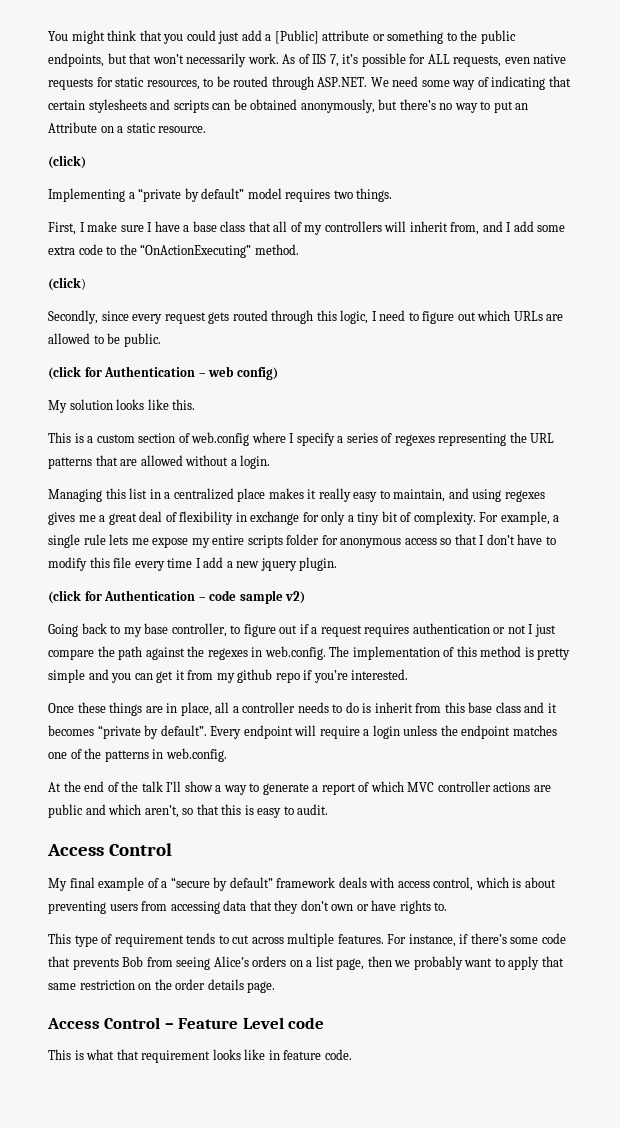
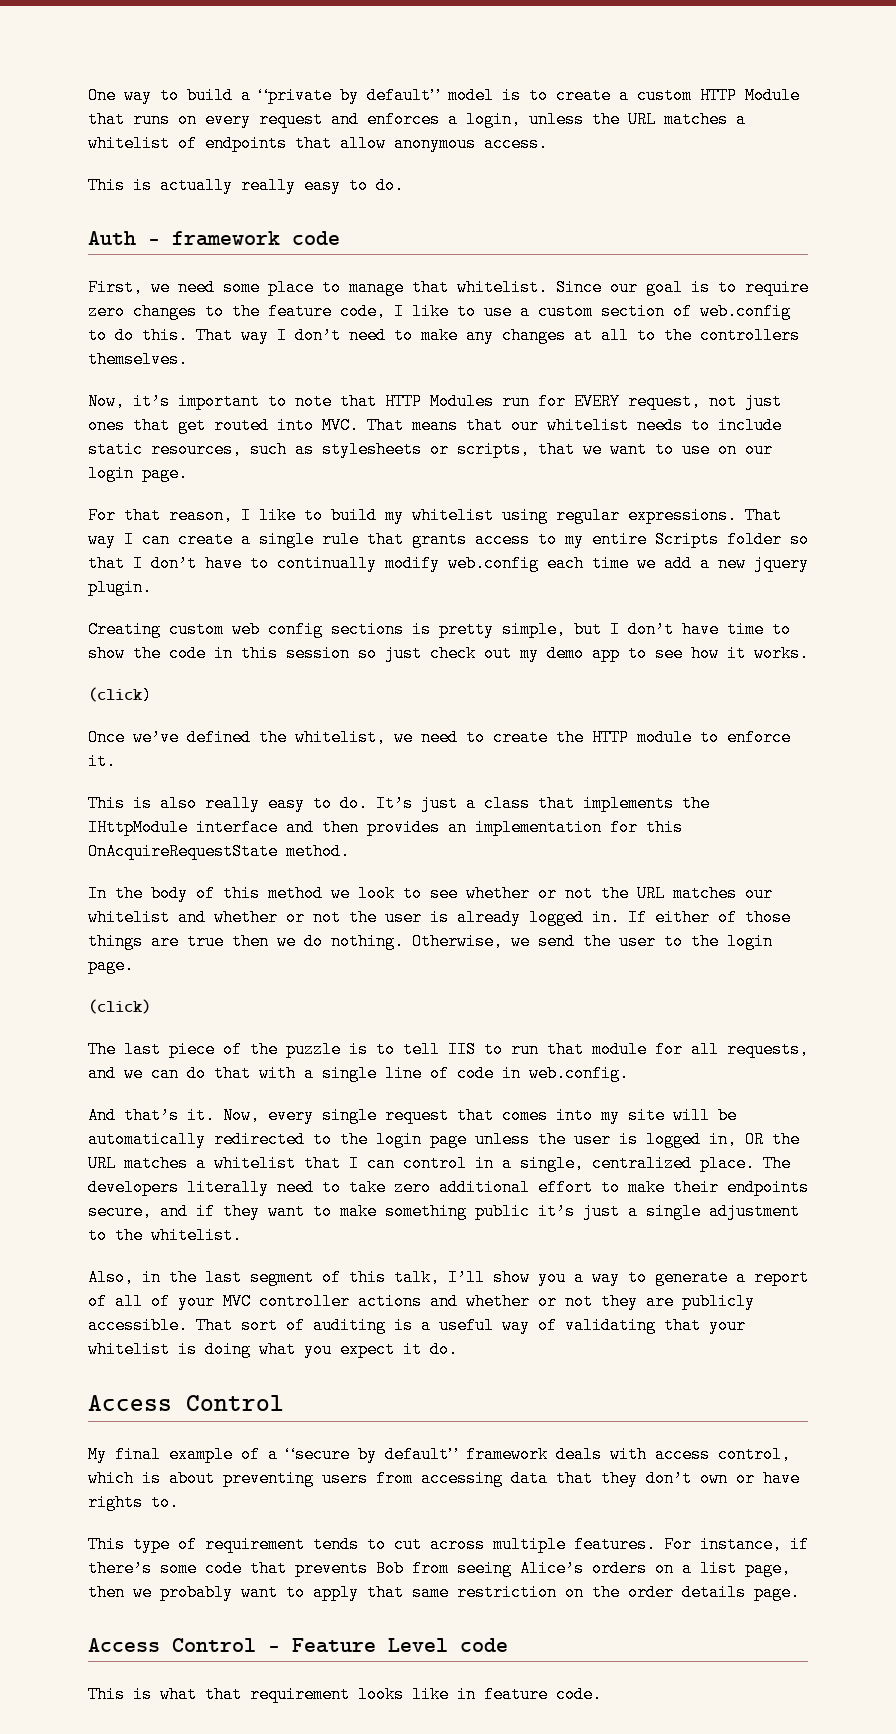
- You might think that you could just add a [Public] attribute or something to the public endpoints, but that won’t necessarily work. As of IIS 7, it’s possible for ALL requests, even native requests for static resources, to be routed through ASP.NET. We need some way of indicating that certain stylesheets and scripts can be obtained anonymously, but there’s no way to put an Attribute on a static resource.
- (click)
- Implementing a “private by default” model requires two things.
- First, I make sure I have a base class that all of my controllers will inherit from, and I add some extra code to the “OnActionExecuting” method.
- (click)
- Secondly, since every request gets routed through this logic, I need to figure out which URLs are allowed to be public.
- (click for Authentication – web config)
- My solution looks like this.
- This is a custom section of web.config where I specify a series of regexes representing the URL patterns that are allowed without a login.
- Managing this list in a centralized place makes it really easy to maintain, and using regexes gives me a great deal of flexibility in exchange for only a tiny bit of complexity. For example, a single rule lets me expose my entire scripts folder for anonymous access so that I don’t have to modify this file every time I add a new jquery plugin.
+ One way to build a “private by default” model is to create a custom HTTP Module that runs on every request and enforces a login, unless the URL matches a whitelist of endpoints that allow anonymous access.
+ This is actually really easy to do.
+ Auth – framework code
+ First, we need some place to manage that whitelist. Since our goal is to require zero changes to the feature code, I like to use a custom section of web.config to do this. That way I don’t need to make any changes at all to the controllers themselves.
+ Now, it’s important to note that HTTP Modules run for EVERY request, not just ones that get routed into MVC. That means that our whitelist needs to include static resources, such as stylesheets or scripts, that we want to use on our login page.
+ For that reason, I like to build my whitelist using regular expressions. That way I can create a single rule that grants access to my entire Scripts folder so that I don’t have to continually modify web.config each time we add a new jquery plugin.
- (click for Authentication – code sample v2)
- Going back to my base controller, to figure out if a request requires authentication or not I just compare the path against the regexes in web.config. The implementation of this method is pretty simple and you can get it from my github repo if you’re interested.
- Once these things are in place, all a controller needs to do is inherit from this base class and it becomes “private by default”. Every endpoint will require a login unless the endpoint matches one of the patterns in web.config.
- At the end of the talk I’ll show a way to generate a report of which MVC controller actions are public and which aren’t, so that this is easy to audit.
+ Creating custom web config sections is pretty simple, but I don’t have time to show the code in this session so just check out my demo app to see how it works.
+ (click)
+ Once we’ve defined the whitelist, we need to create the HTTP module to enforce it.
+ This is also really easy to do. It’s just a class that implements the IHttpModule interface and then provides an implementation for this OnAcquireRequestState method.
+ In the body of this method we look to see whether or not the URL matches our whitelist and whether or not the user is already logged in. If either of those things are true then we do nothing. Otherwise, we send the user to the login page.
+ (click)
+ The last piece of the puzzle is to tell IIS to run that module for all requests, and we can do that with a single line of code in web.config.
+ And that’s it. Now, every single request that comes into my site will be automatically redirected to the login page unless the user is logged in, OR the URL matches a whitelist that I can control in a single, centralized place. The developers literally need to take zero additional effort to make their endpoints secure, and if they want to make something public it’s just a single adjustment to the whitelist.
+ Also, in the last segment of this talk, I’ll show you a way to generate a report of all of your MVC controller actions and whether or not they are publicly accessible. That sort of auditing is a useful way of validating that your whitelist is doing what you expect it do.

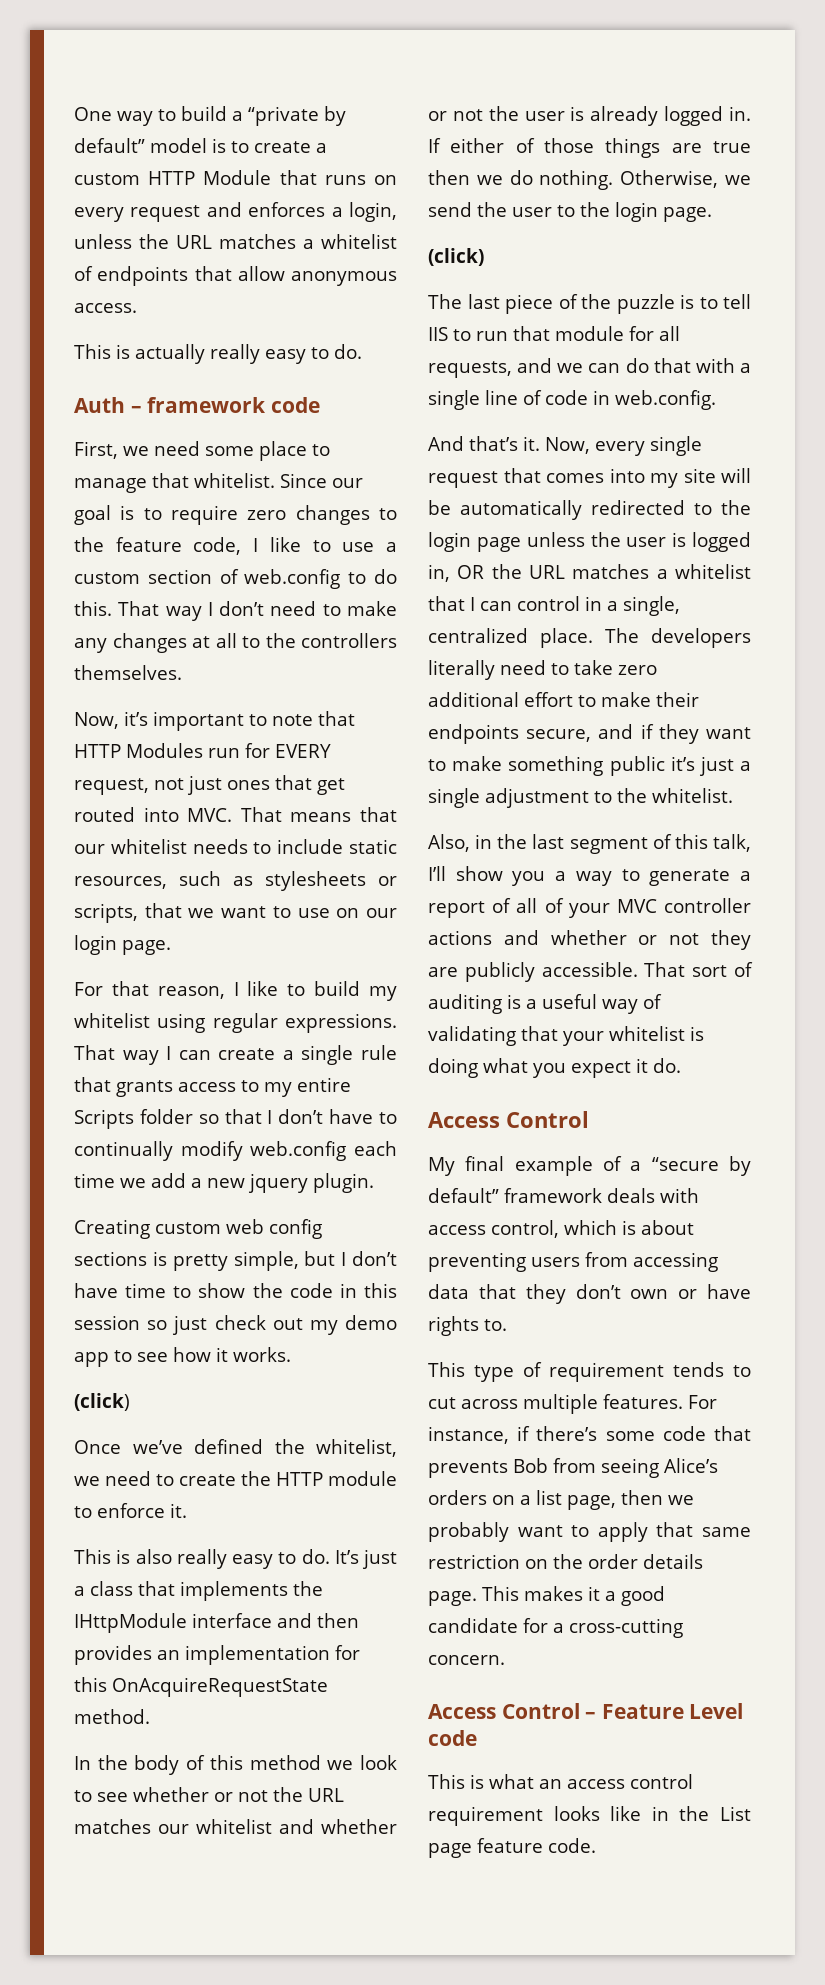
+ This makes it a good candidate for a cross-cutting concern.
- This is what that requirement looks like in feature code.
+ This is what an access control requirement looks like in the List page feature code.

